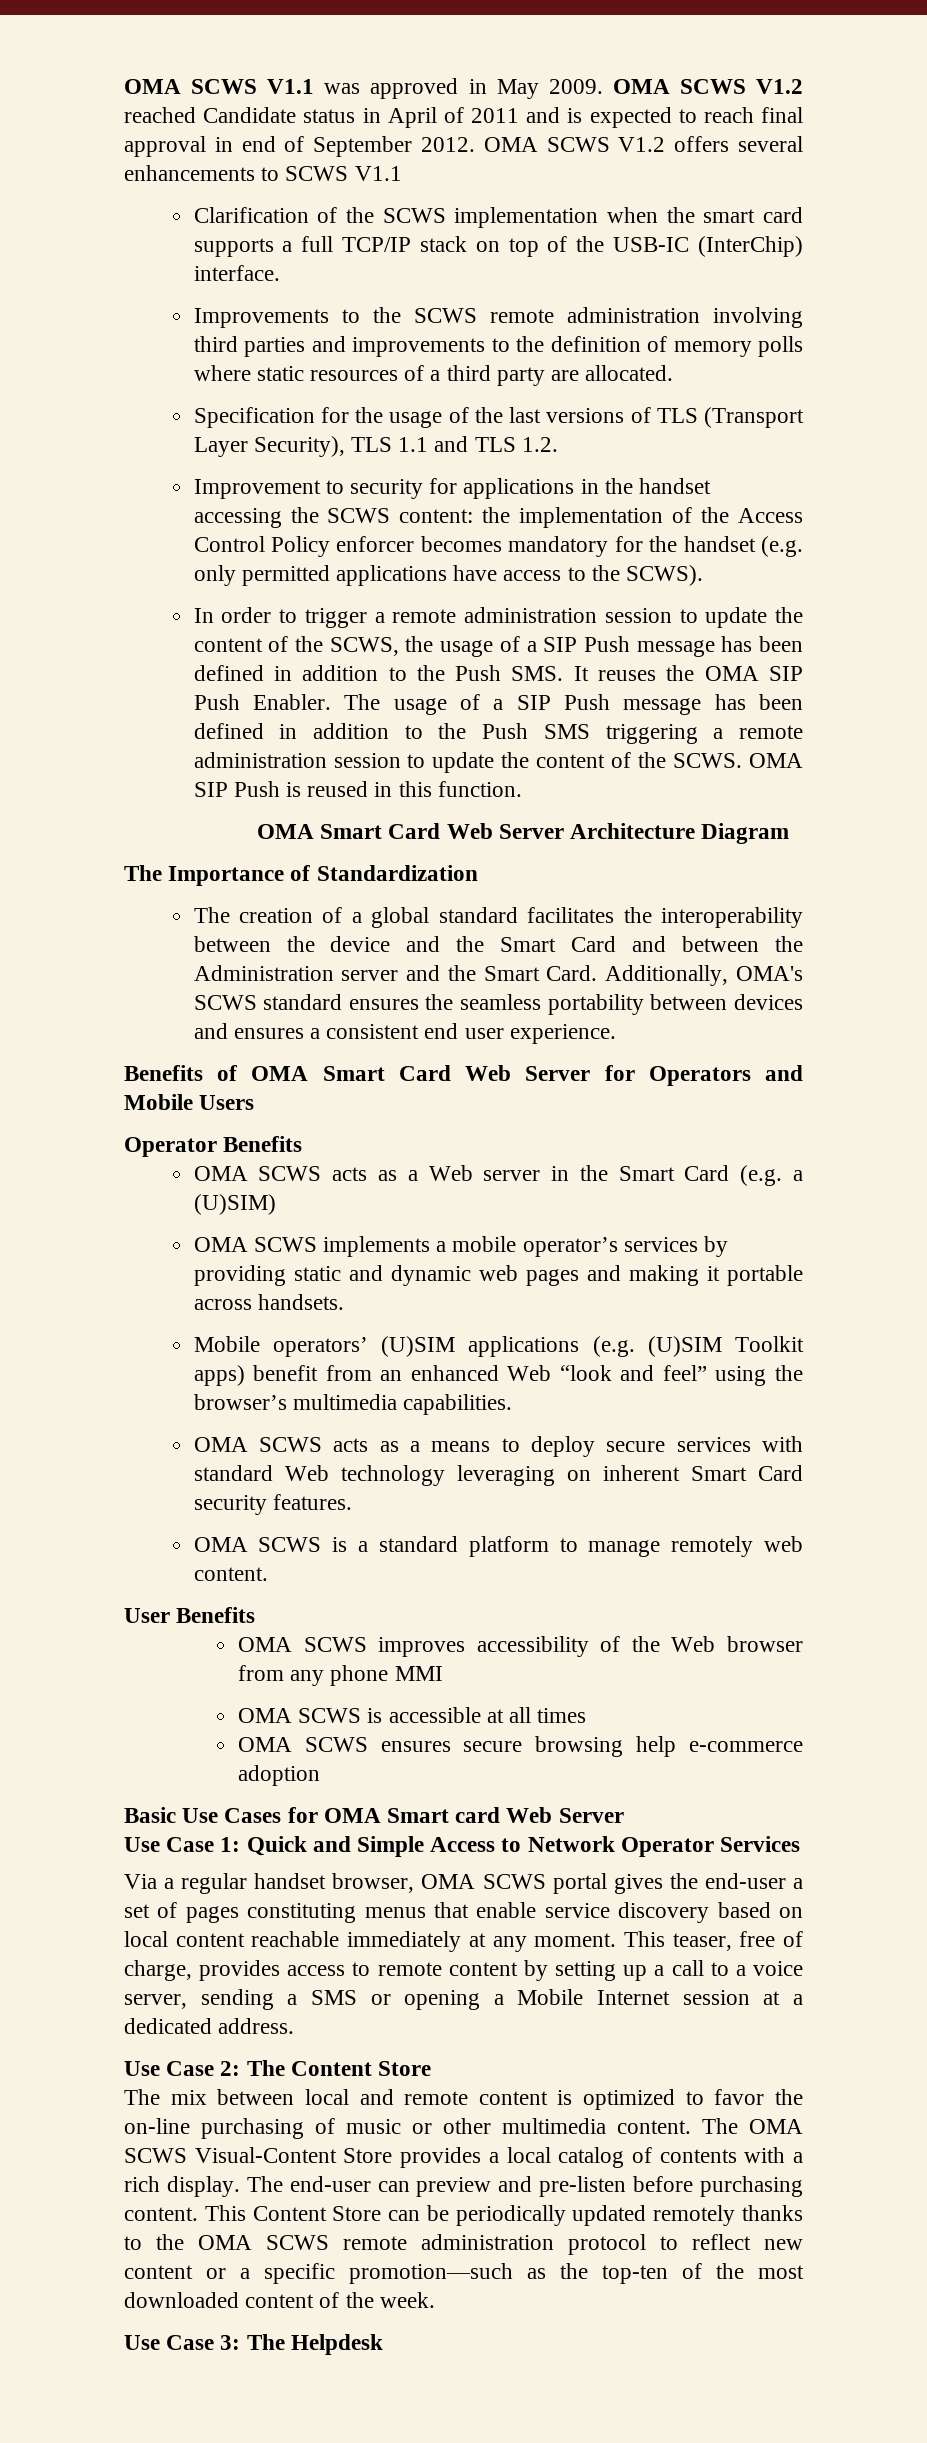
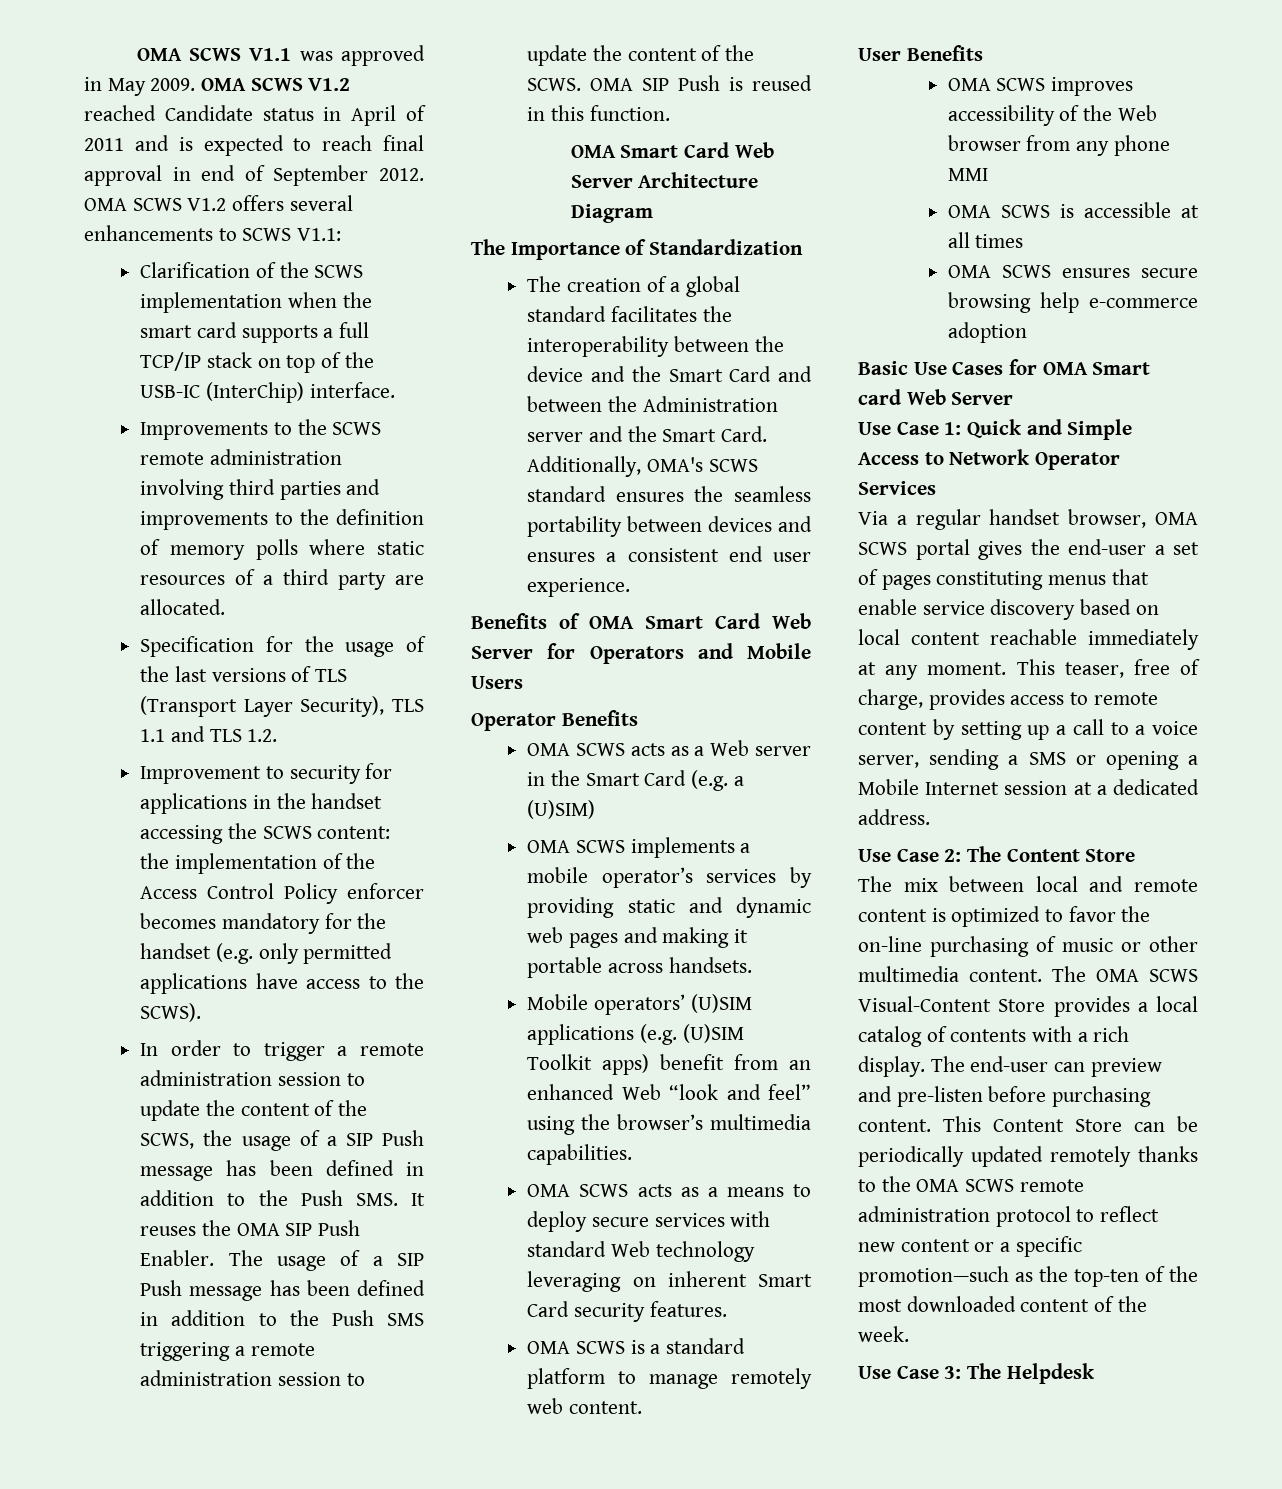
- OMA SCWS V1.2 offers several enhancements to SCWS V1.1
+ OMA SCWS V1.2 offers several enhancements to SCWS V1.1:

